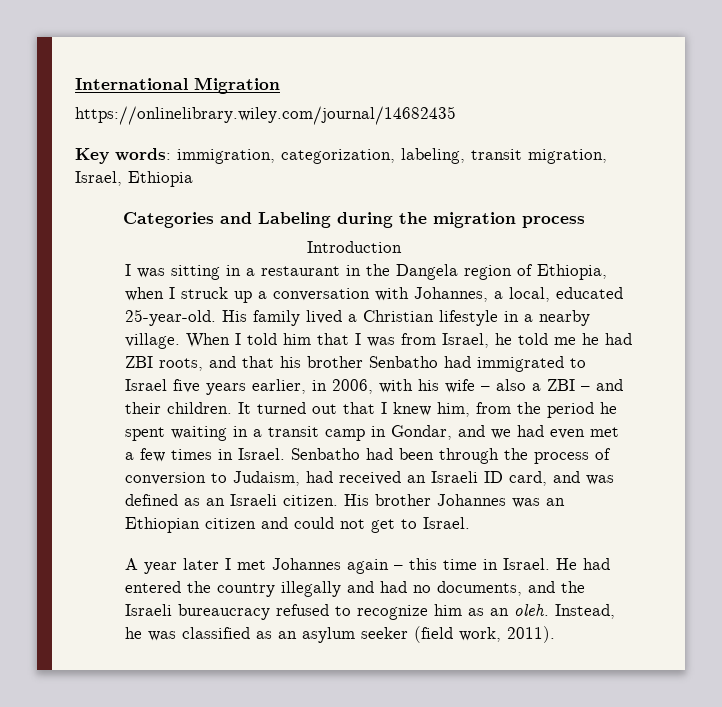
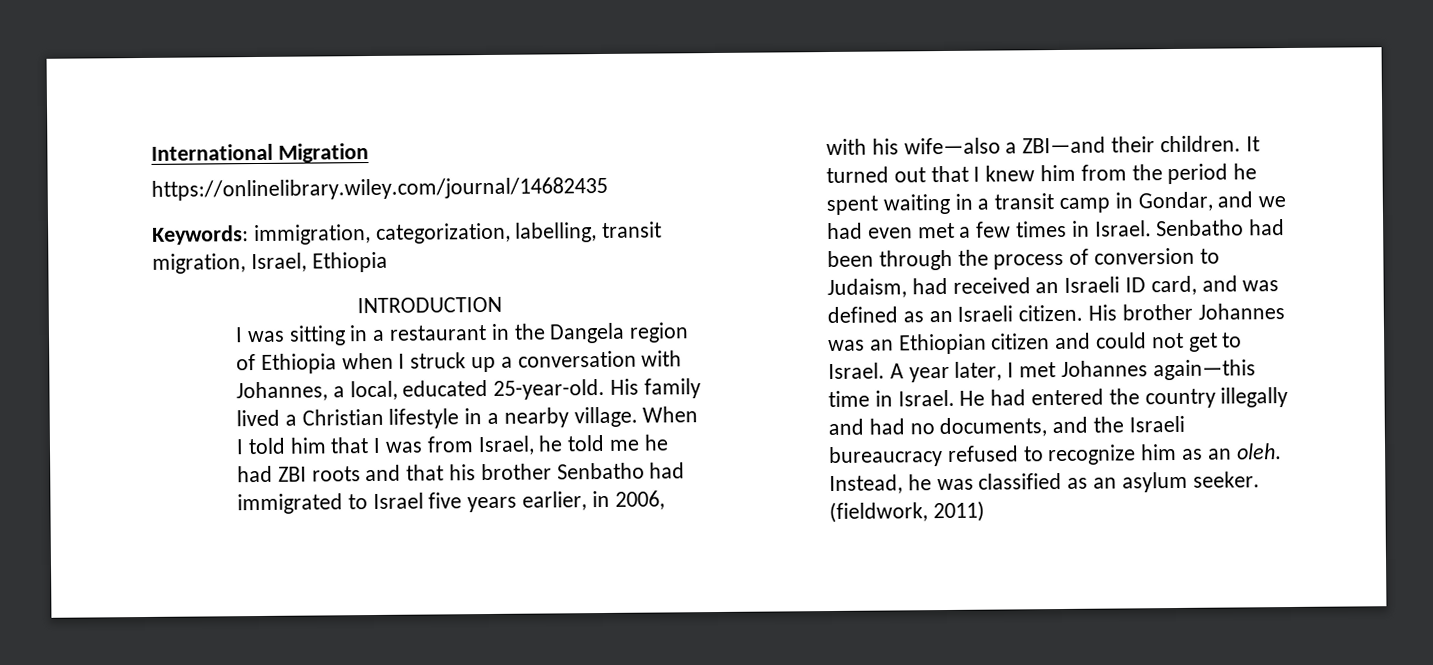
- Key words: immigration, categorization, labeling, transit migration, Israel, Ethiopia
+ Keywords: immigration, categorization, labelling, transit migration, Israel, Ethiopia
- Categories and Labeling during the migration process
- Introduction
+ INTRODUCTION
- I was sitting in a restaurant in the Dangela region of Ethiopia, when I struck up a conversation with Johannes, a local, educated 25-year-old.
+ I was sitting in a restaurant in the Dangela region of Ethiopia when I struck up a conversation with Johannes, a local, educated 25-year-old.
- When I told him that I was from Israel, he told me he had ZBI roots, and that his brother Senbatho had immigrated to Israel five years earlier, in 2006, with his wife – also a ZBI – and their children.
+ When I told him that I was from Israel, he told me he had ZBI roots and that his brother Senbatho had immigrated to Israel five years earlier, in 2006, with his wife—also a ZBI—and their children.
- It turned out that I knew him, from the period he spent waiting in a transit camp in Gondar, and we had even met a few times in Israel.
+ It turned out that I knew him from the period he spent waiting in a transit camp in Gondar, and we had even met a few times in Israel.
- His brother Johannes was an Ethiopian citizen and could not get to Israel.
- A year later I met Johannes again – this time in Israel.
+ His brother Johannes was an Ethiopian citizen and could not get to Israel. A year later, I met Johannes again—this time in Israel.
- Instead, he was classified as an asylum seeker (field work, 2011).
+ Instead, he was classified as an asylum seeker. (fieldwork, 2011)

